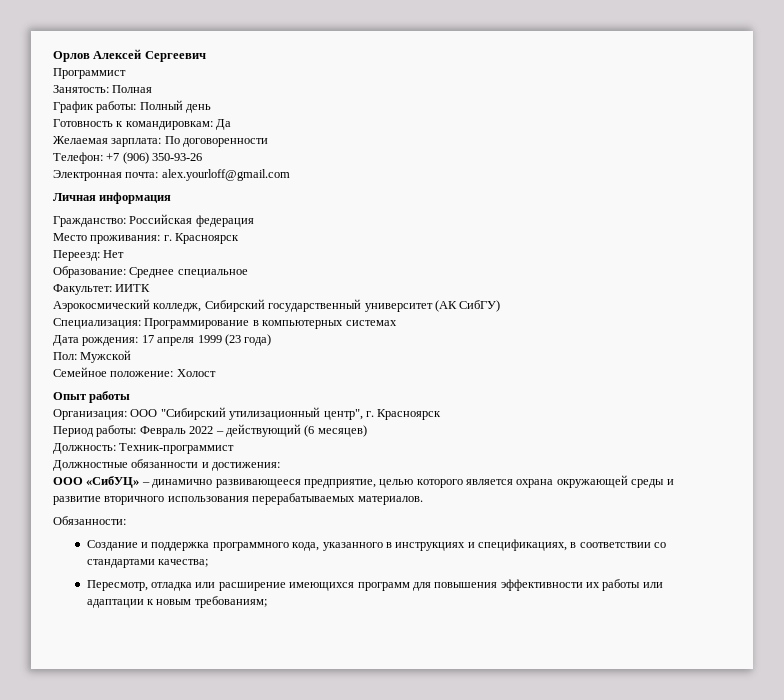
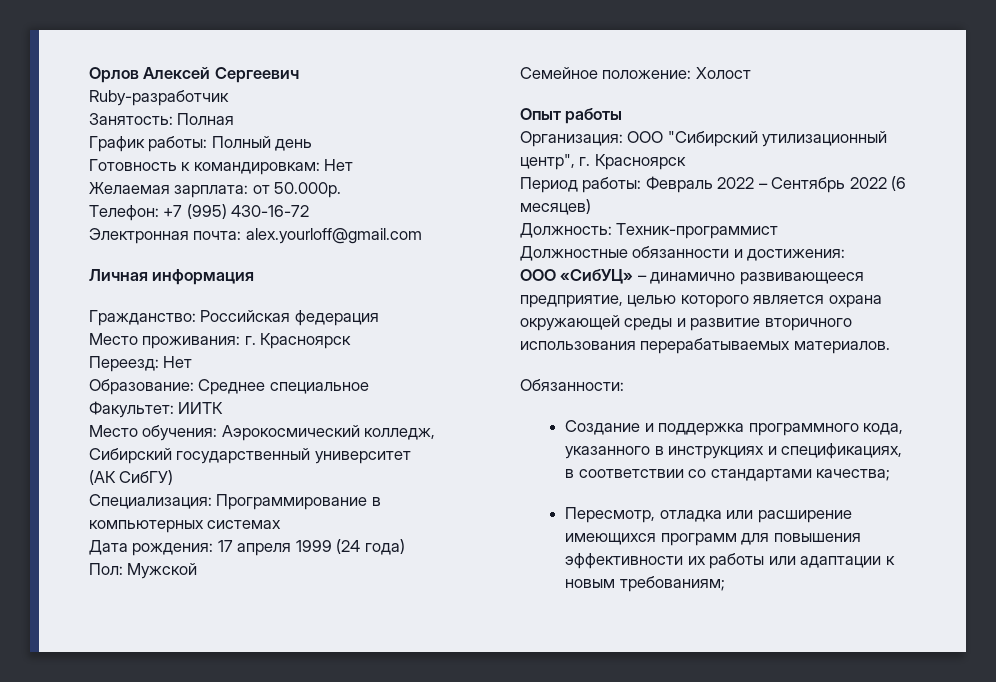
- Программист
+ Ruby-разработчик
- Готовность к командировкам: Да
+ Готовность к командировкам: Нет
- Желаемая зарплата: По договоренности
+ Желаемая зарплата: от 50.000р.
- Телефон: +7 (906) 350-93-26
+ Телефон: +7 (995) 430-16-72
- Аэрокосмический колледж, Сибирский государственный университет (АК СибГУ)
+ Место обучения: Аэрокосмический колледж, Сибирский государственный университет
+ (АК СибГУ)
- Дата рождения: 17 апреля 1999 (23 года)
+ Дата рождения: 17 апреля 1999 (24 года)
- Период работы: Февраль 2022 – действующий (6 месяцев)
+ Период работы: Февраль 2022 – Сентябрь 2022 (6 месяцев)

